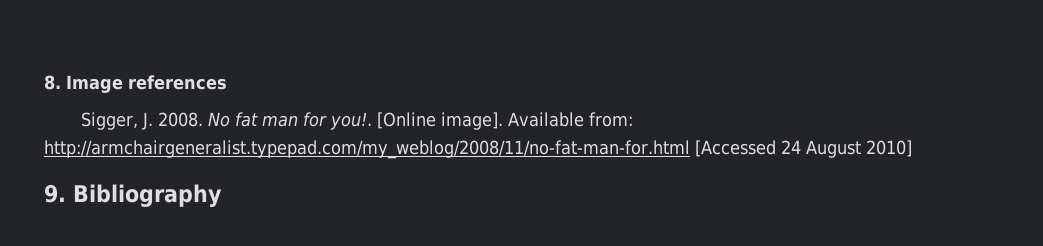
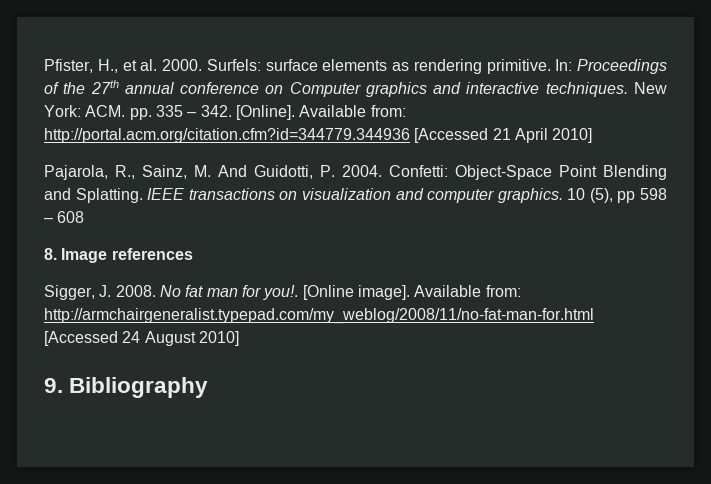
+ Pfister, H., et al. 2000. Surfels: surface elements as rendering primitive. In: Proceedings of the 27th annual conference on Computer graphics and interactive techniques. New York: ACM. pp. 335 – 342. [Online]. Available from: http://portal.acm.org/citation.cfm?id=344779.344936 [Accessed 21 April 2010]
+ Pajarola, R., Sainz, M. And Guidotti, P. 2004. Confetti: Object-Space Point Blending and Splatting. IEEE transactions on visualization and computer graphics. 10 (5), pp 598 – 608

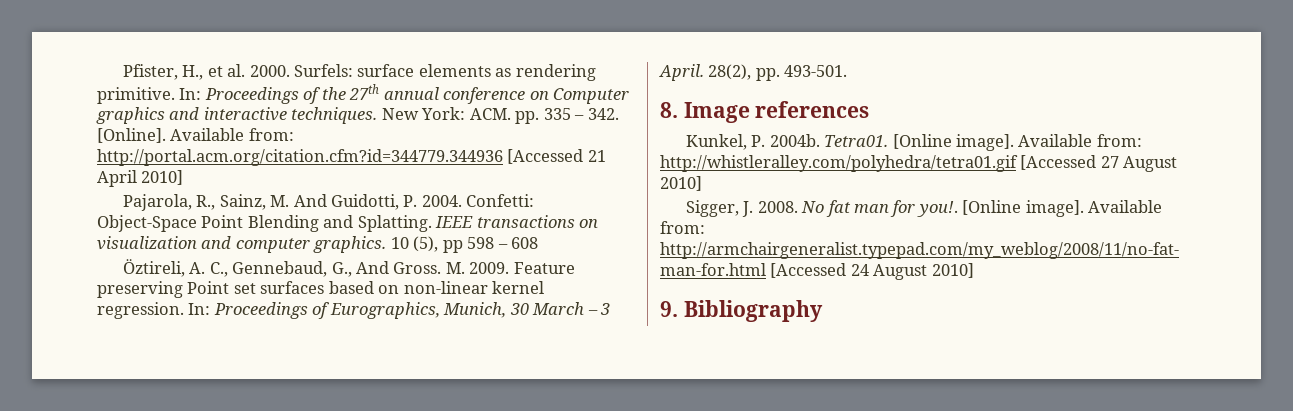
+ Öztireli, A. C., Gennebaud, G., And Gross. M. 2009. Feature preserving Point set surfaces based on non-linear kernel regression. In: Proceedings of Eurographics, Munich, 30 March – 3 April. 28(2), pp. 493-501.
  8. Image references
+ Kunkel, P. 2004b. Tetra01. [Online image]. Available from: http://whistleralley.com/polyhedra/tetra01.gif [Accessed 27 August 2010]

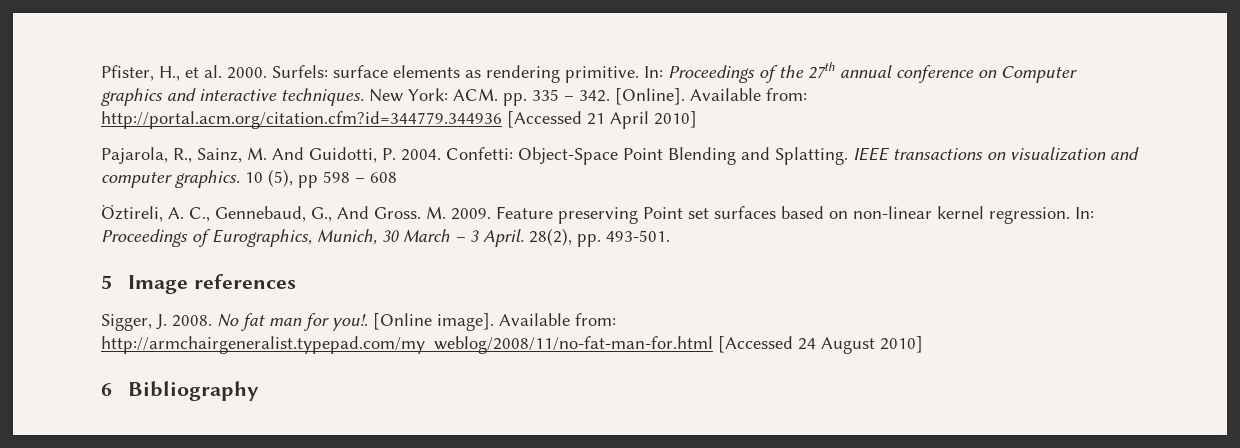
- 8. Image references
+ 5 Image references
- Kunkel, P. 2004b. Tetra01. [Online image]. Available from: http://whistleralley.com/polyhedra/tetra01.gif [Accessed 27 August 2010]
- 9. Bibliography
+ 6 Bibliography

